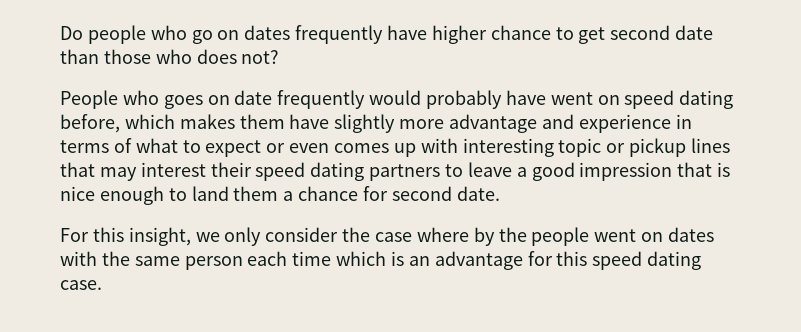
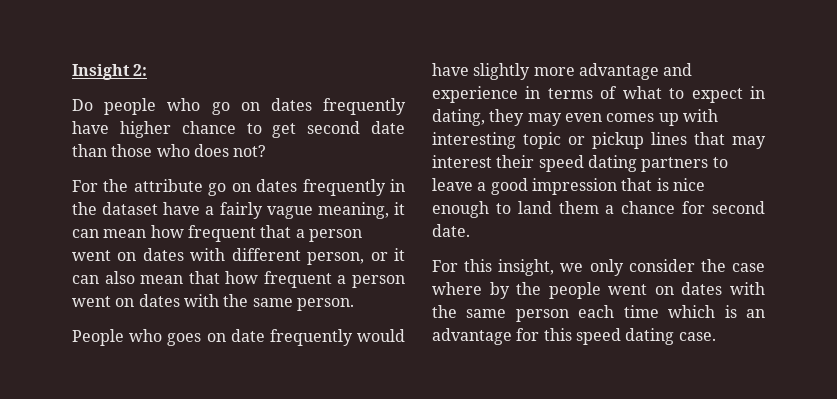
+ Insight 2:
+ For the attribute go on dates frequently in the dataset have a fairly vague meaning, it can mean how frequent that a person went on dates with different person, or it can also mean that how frequent a person went on dates with the same person.
- People who goes on date frequently would probably have went on speed dating before, which makes them have slightly more advantage and experience in terms of what to expect or even comes up with interesting topic or pickup lines that may interest their speed dating partners to leave a good impression that is nice enough to land them a chance for second date.
+ People who goes on date frequently would have slightly more advantage and experience in terms of what to expect in dating, they may even comes up with interesting topic or pickup lines that may interest their speed dating partners to leave a good impression that is nice enough to land them a chance for second date.

